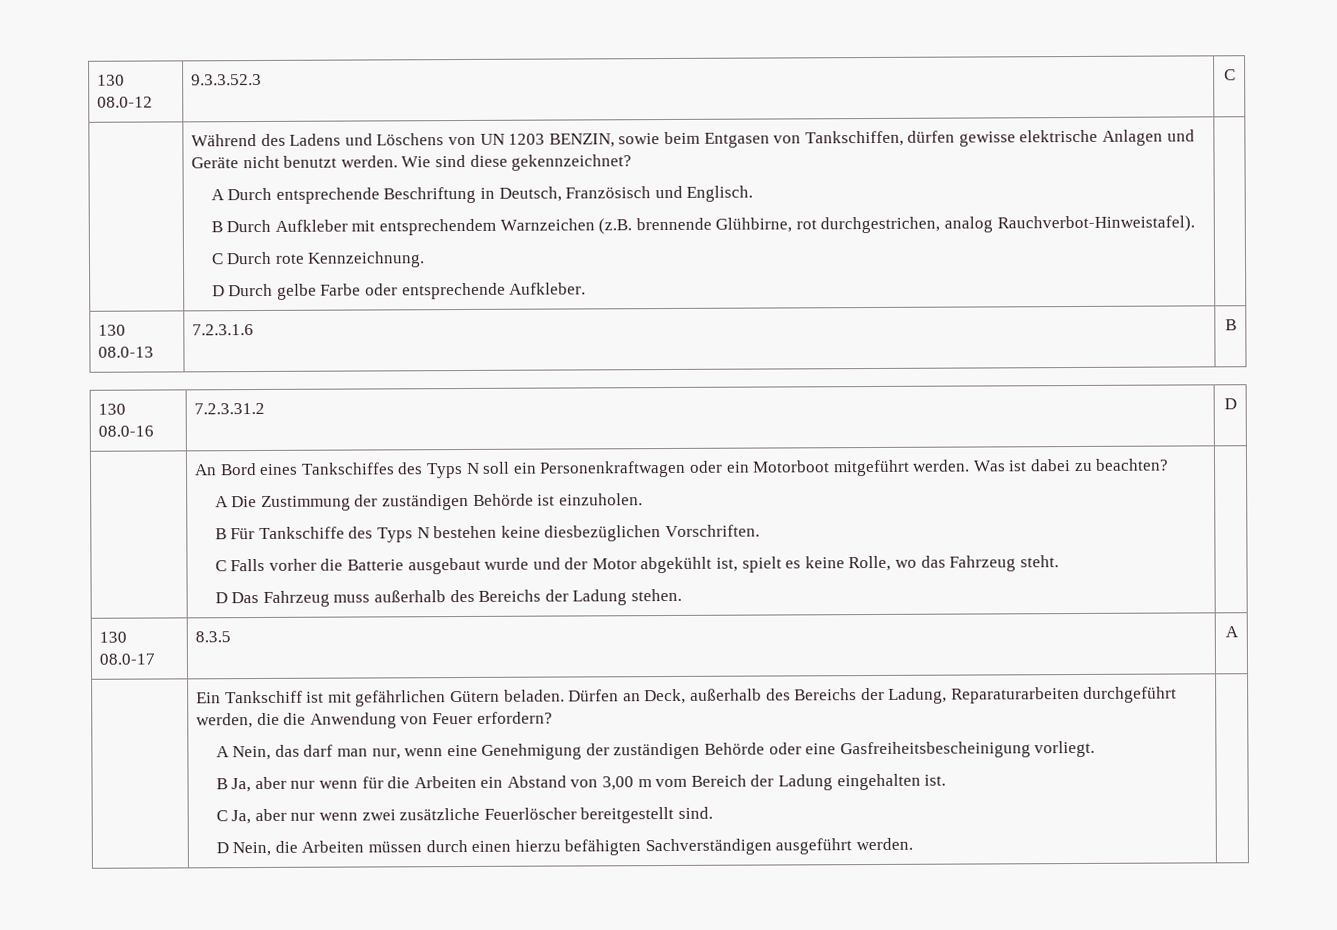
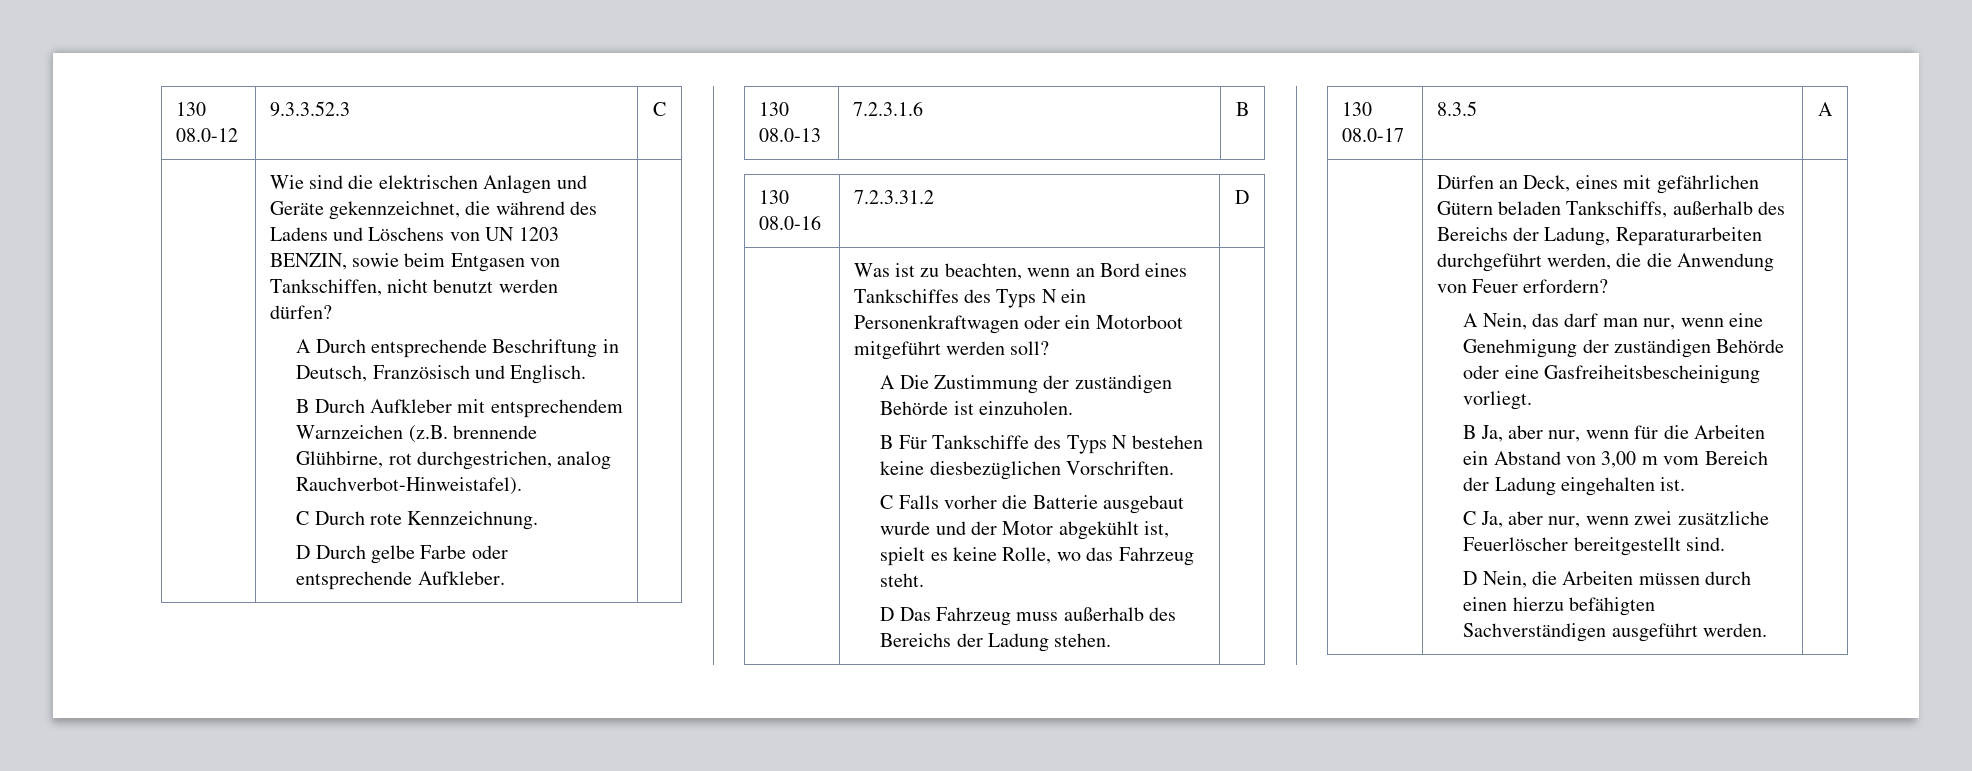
- Während des Ladens und Löschens von UN 1203 BENZIN, sowie beim Entgasen von Tankschiffen, dürfen gewisse elektrische Anlagen und Geräte nicht benutzt werden. Wie sind diese gekennzeichnet?
+ Wie sind die elektrischen Anlagen und Geräte gekennzeichnet, die während des Ladens und Löschens von UN 1203 BENZIN, sowie beim Entgasen von Tankschiffen, nicht benutzt werden dürfen?
- An Bord eines Tankschiffes des Typs N soll ein Personenkraftwagen oder ein Motorboot mitgeführt werden. Was ist dabei zu beachten?
+ Was ist zu beachten, wenn an Bord eines Tankschiffes des Typs N ein Personenkraftwagen oder ein Motorboot mitgeführt werden soll?
- Ein Tankschiff ist mit gefährlichen Gütern beladen. Dürfen an Deck, außerhalb des Bereichs der Ladung, Reparaturarbeiten durchgeführt werden, die die Anwendung von Feuer erfordern?
+ Dürfen an Deck, eines mit gefährlichen Gütern beladen Tankschiffs, außerhalb des Bereichs der Ladung, Reparaturarbeiten durchgeführt werden, die die Anwendung von Feuer erfordern?
- B Ja, aber nur wenn für die Arbeiten ein Abstand von 3,00 m vom Bereich der Ladung eingehalten ist.
+ B Ja, aber nur, wenn für die Arbeiten ein Abstand von 3,00 m vom Bereich der Ladung eingehalten ist.
- C Ja, aber nur wenn zwei zusätzliche Feuerlöscher bereitgestellt sind.
+ C Ja, aber nur, wenn zwei zusätzliche Feuerlöscher bereitgestellt sind.

